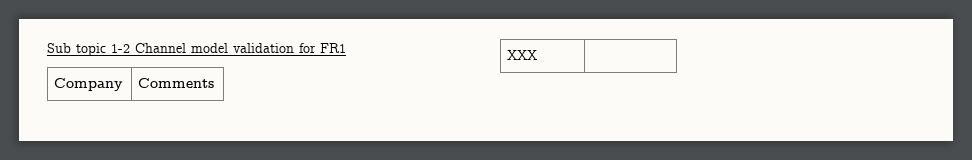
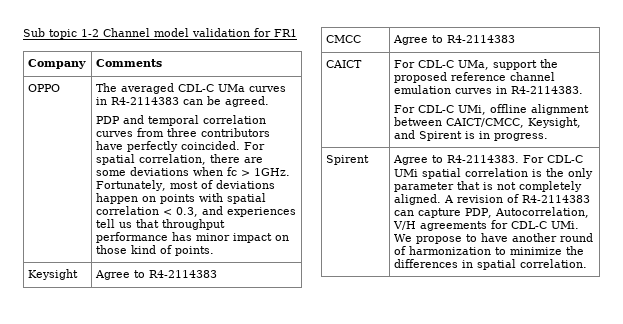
- XXX
+ OPPO | The averaged CDL-C UMa curves in R4-2114383 can be agreed.
+ PDP and temporal correlation curves from three contributors have perfectly coincided. For spatial correlation, there are some deviations when fc > 1GHz. Fortunately, most of deviations happen on points with spatial correlation < 0.3, and experiences tell us that throughput performance has minor impact on those kind of points.
+ Keysight | Agree to R4-2114383
+ CMCC | Agree to R4-2114383
+ CAICT | For CDL-C UMa, support the proposed reference channel emulation curves in R4-2114383.
+ For CDL-C UMi, offline alignment between CAICT/CMCC, Keysight, and Spirent is in progress.
+ Spirent | Agree to R4-2114383. For CDL-C UMi spatial correlation is the only parameter that is not completely aligned. A revision of R4-2114383 can capture PDP, Autocorrelation, V/H agreements for CDL-C UMi. We propose to have another round of harmonization to minimize the differences in spatial correlation.

